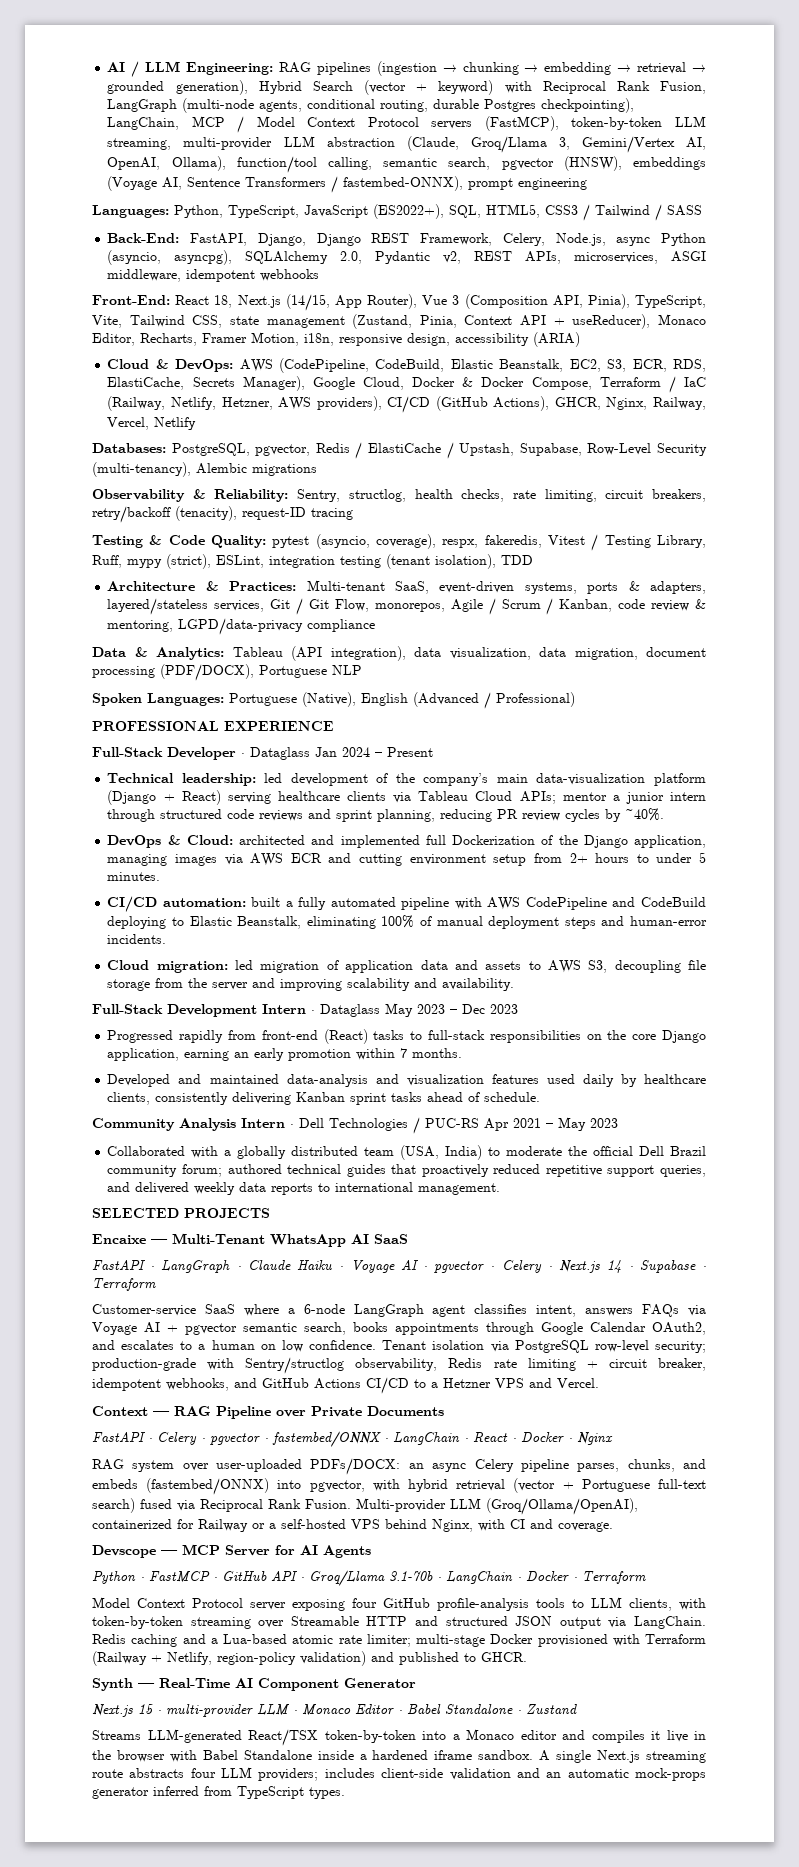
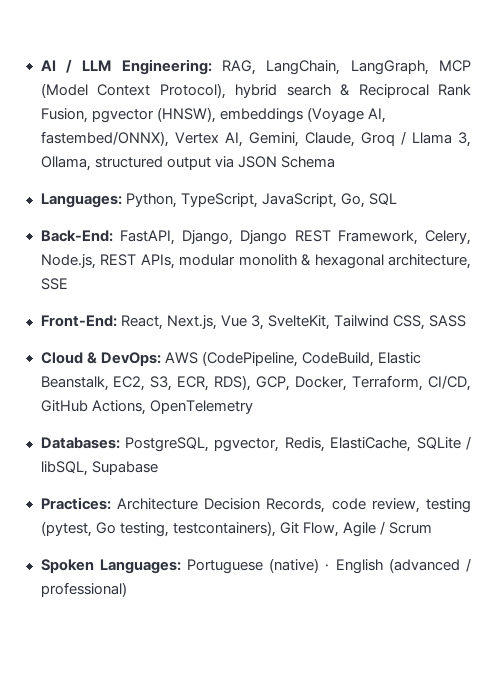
- AI / LLM Engineering: RAG pipelines (ingestion → chunking → embedding → retrieval → grounded generation), Hybrid Search (vector + keyword) with Reciprocal Rank Fusion, LangGraph (multi-node agents, conditional routing, durable Postgres checkpointing), LangChain, MCP / Model Context Protocol servers (FastMCP), token-by-token LLM streaming, multi-provider LLM abstraction (Claude, Groq/Llama 3, Gemini/Vertex AI, OpenAI, Ollama), function/tool calling, semantic search, pgvector (HNSW), embeddings (Voyage AI, Sentence Transformers / fastembed-ONNX), prompt engineering
- Languages: Python, TypeScript, JavaScript (ES2022+), SQL, HTML5, CSS3 / Tailwind / SASS
+ AI / LLM Engineering: RAG, LangChain, LangGraph, MCP (Model Context Protocol), hybrid search & Reciprocal Rank Fusion, pgvector (HNSW), embeddings (Voyage AI, fastembed/ONNX), Vertex AI, Gemini, Claude, Groq / Llama 3, Ollama, structured output via JSON Schema
+ Languages: Python, TypeScript, JavaScript, Go, SQL
- Back-End: FastAPI, Django, Django REST Framework, Celery, Node.js, async Python (asyncio, asyncpg), SQLAlchemy 2.0, Pydantic v2, REST APIs, microservices, ASGI middleware, idempotent webhooks
- Front-End: React 18, Next.js (14/15, App Router), Vue 3 (Composition API, Pinia), TypeScript, Vite, Tailwind CSS, state management (Zustand, Pinia, Context API + useReducer), Monaco Editor, Recharts, Framer Motion, i18n, responsive design, accessibility (ARIA)
+ Back-End: FastAPI, Django, Django REST Framework, Celery, Node.js, REST APIs, modular monolith & hexagonal architecture, SSE
+ Front-End: React, Next.js, Vue 3, SvelteKit, Tailwind CSS, SASS
- Cloud & DevOps: AWS (CodePipeline, CodeBuild, Elastic Beanstalk, EC2, S3, ECR, RDS, ElastiCache, Secrets Manager), Google Cloud, Docker & Docker Compose, Terraform / IaC (Railway, Netlify, Hetzner, AWS providers), CI/CD (GitHub Actions), GHCR, Nginx, Railway, Vercel, Netlify
- Databases: PostgreSQL, pgvector, Redis / ElastiCache / Upstash, Supabase, Row-Level Security (multi-tenancy), Alembic migrations
- Observability & Reliability: Sentry, structlog, health checks, rate limiting, circuit breakers, retry/backoff (tenacity), request-ID tracing
- Testing & Code Quality: pytest (asyncio, coverage), respx, fakeredis, Vitest / Testing Library, Ruff, mypy (strict), ESLint, integration testing (tenant isolation), TDD
- Architecture & Practices: Multi-tenant SaaS, event-driven systems, ports & adapters, layered/stateless services, Git / Git Flow, monorepos, Agile / Scrum / Kanban, code review & mentoring, LGPD/data-privacy compliance
- Data & Analytics: Tableau (API integration), data visualization, data migration, document processing (PDF/DOCX), Portuguese NLP
- Spoken Languages: Portuguese (Native), English (Advanced / Professional)
- PROFESSIONAL EXPERIENCE
- Full-Stack Developer · Dataglass Jan 2024 – Present
- Technical leadership: led development of the company’s main data-visualization platform (Django + React) serving healthcare clients via Tableau Cloud APIs; mentor a junior intern through structured code reviews and sprint planning, reducing PR review cycles by ~40%.
- DevOps & Cloud: architected and implemented full Dockerization of the Django application, managing images via AWS ECR and cutting environment setup from 2+ hours to under 5 minutes.
- CI/CD automation: built a fully automated pipeline with AWS CodePipeline and CodeBuild deploying to Elastic Beanstalk, eliminating 100% of manual deployment steps and human-error incidents.
- Cloud migration: led migration of application data and assets to AWS S3, decoupling file storage from the server and improving scalability and availability.
- Full-Stack Development Intern · Dataglass May 2023 – Dec 2023
- Progressed rapidly from front-end (React) tasks to full-stack responsibilities on the core Django application, earning an early promotion within 7 months.
- Developed and maintained data-analysis and visualization features used daily by healthcare clients, consistently delivering Kanban sprint tasks ahead of schedule.
- Community Analysis Intern · Dell Technologies / PUC-RS Apr 2021 – May 2023
- Collaborated with a globally distributed team (USA, India) to moderate the official Dell Brazil community forum; authored technical guides that proactively reduced repetitive support queries, and delivered weekly data reports to international management.
- SELECTED PROJECTS
- Encaixe — Multi-Tenant WhatsApp AI SaaS
- FastAPI · LangGraph · Claude Haiku · Voyage AI · pgvector · Celery · Next.js 14 · Supabase · Terraform
- Customer-service SaaS where a 6-node LangGraph agent classifies intent, answers FAQs via Voyage AI + pgvector semantic search, books appointments through Google Calendar OAuth2, and escalates to a human on low confidence. Tenant isolation via PostgreSQL row-level security; production-grade with Sentry/structlog observability, Redis rate limiting + circuit breaker, idempotent webhooks, and GitHub Actions CI/CD to a Hetzner VPS and Vercel.
- Context — RAG Pipeline over Private Documents
- FastAPI · Celery · pgvector · fastembed/ONNX · LangChain · React · Docker · Nginx
- RAG system over user-uploaded PDFs/DOCX: an async Celery pipeline parses, chunks, and embeds (fastembed/ONNX) into pgvector, with hybrid retrieval (vector + Portuguese full-text search) fused via Reciprocal Rank Fusion. Multi-provider LLM (Groq/Ollama/OpenAI), containerized for Railway or a self-hosted VPS behind Nginx, with CI and coverage.
- Devscope — MCP Server for AI Agents
- Python · FastMCP · GitHub API · Groq/Llama 3.1-70b · LangChain · Docker · Terraform
- Model Context Protocol server exposing four GitHub profile-analysis tools to LLM clients, with token-by-token streaming over Streamable HTTP and structured JSON output via LangChain. Redis caching and a Lua-based atomic rate limiter; multi-stage Docker provisioned with Terraform (Railway + Netlify, region-policy validation) and published to GHCR.
- Synth — Real-Time AI Component Generator
- Next.js 15 · multi-provider LLM · Monaco Editor · Babel Standalone · Zustand
- Streams LLM-generated React/TSX token-by-token into a Monaco editor and compiles it live in the browser with Babel Standalone inside a hardened iframe sandbox. A single Next.js streaming route abstracts four LLM providers; includes client-side validation and an automatic mock-props generator inferred from TypeScript types.
+ Cloud & DevOps: AWS (CodePipeline, CodeBuild, Elastic Beanstalk, EC2, S3, ECR, RDS), GCP, Docker, Terraform, CI/CD, GitHub Actions, OpenTelemetry
+ Databases: PostgreSQL, pgvector, Redis, ElastiCache, SQLite / libSQL, Supabase
+ Practices: Architecture Decision Records, code review, testing (pytest, Go testing, testcontainers), Git Flow, Agile / Scrum
+ Spoken Languages: Portuguese (native) · English (advanced / professional)

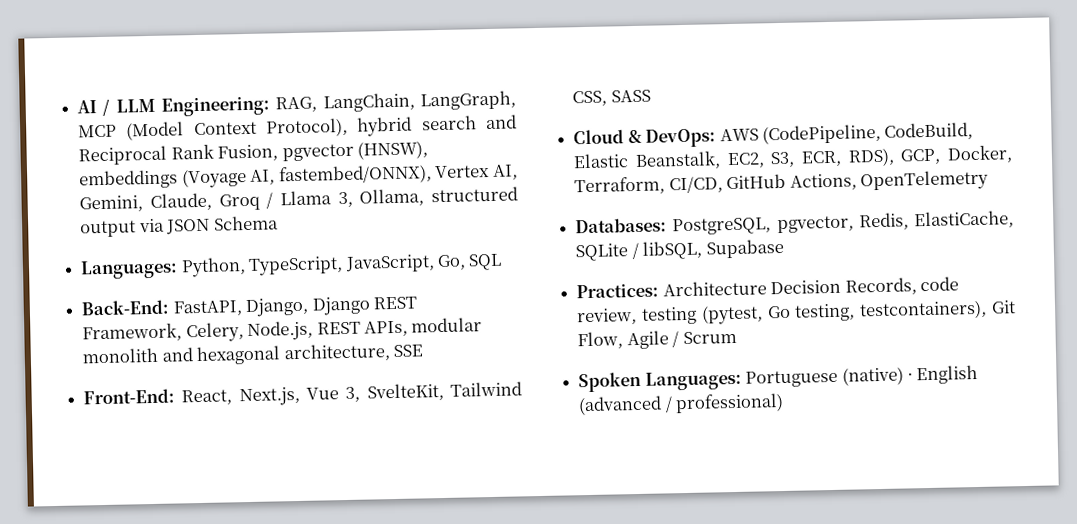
- AI / LLM Engineering: RAG, LangChain, LangGraph, MCP (Model Context Protocol), hybrid search & Reciprocal Rank Fusion, pgvector (HNSW), embeddings (Voyage AI, fastembed/ONNX), Vertex AI, Gemini, Claude, Groq / Llama 3, Ollama, structured output via JSON Schema
+ AI / LLM Engineering: RAG, LangChain, LangGraph, MCP (Model Context Protocol), hybrid search and Reciprocal Rank Fusion, pgvector (HNSW), embeddings (Voyage AI, fastembed/ONNX), Vertex AI, Gemini, Claude, Groq / Llama 3, Ollama, structured output via JSON Schema
- Back-End: FastAPI, Django, Django REST Framework, Celery, Node.js, REST APIs, modular monolith & hexagonal architecture, SSE
+ Back-End: FastAPI, Django, Django REST Framework, Celery, Node.js, REST APIs, modular monolith and hexagonal architecture, SSE

